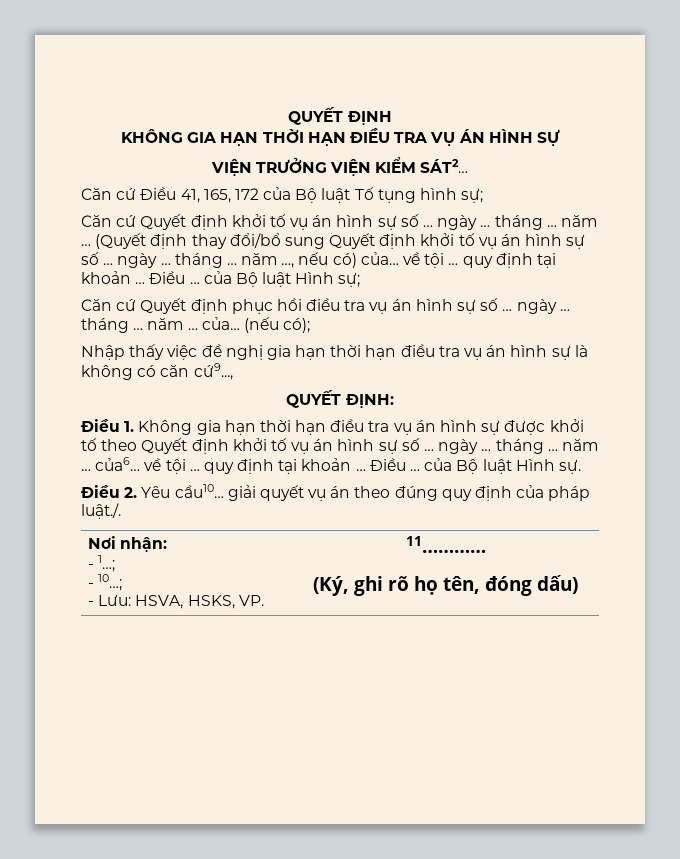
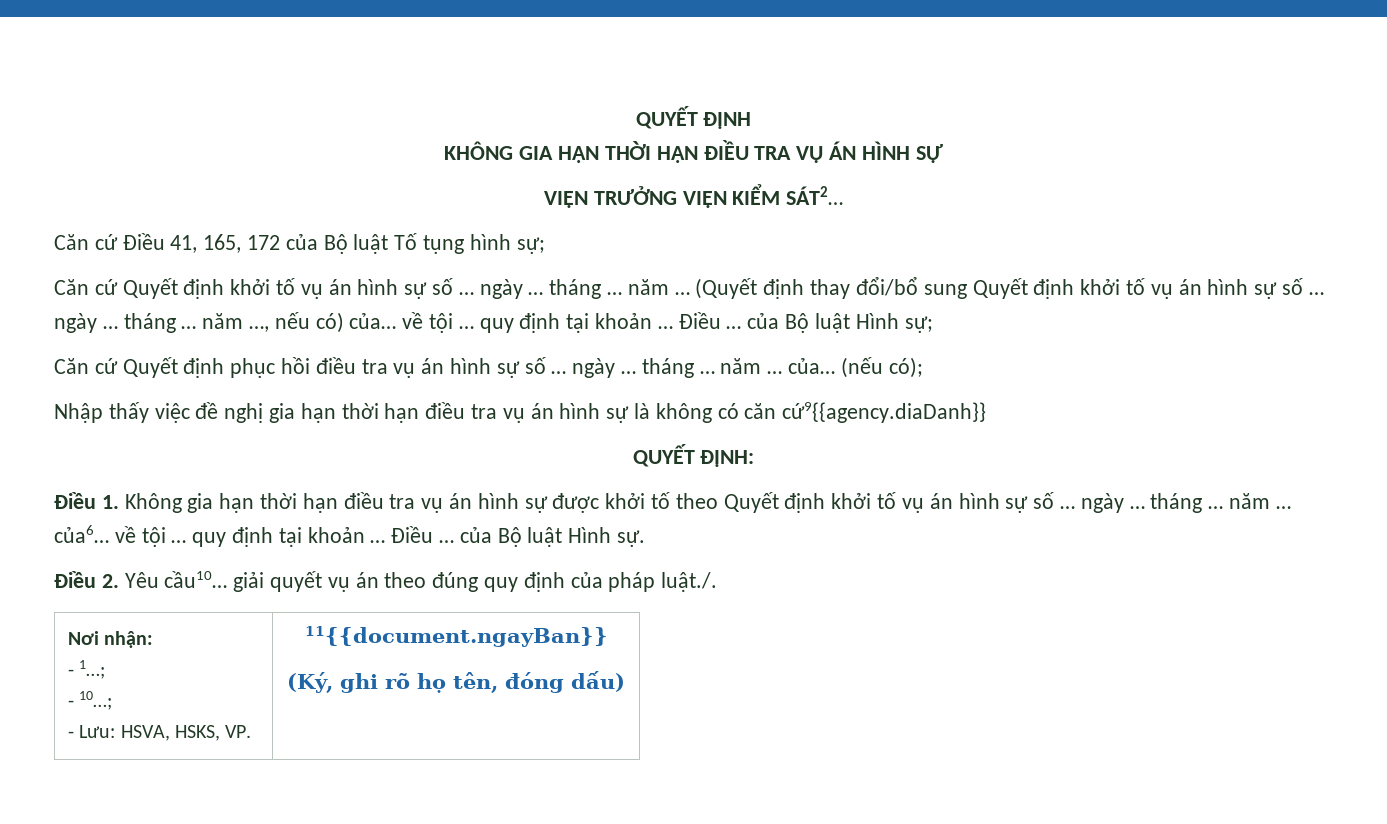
- Nhập thấy việc đề nghị gia hạn thời hạn điều tra vụ án hình sự là không có căn cứ9...,
+ Nhập thấy việc đề nghị gia hạn thời hạn điều tra vụ án hình sự là không có căn cứ9{{agency.diaDanh}}
  Nơi nhận:
  - 1…;
  - 10…;
- - Lưu: HSVA, HSKS, VP. | 11…………
+ - Lưu: HSVA, HSKS, VP. | 11{{document.ngayBan}}

